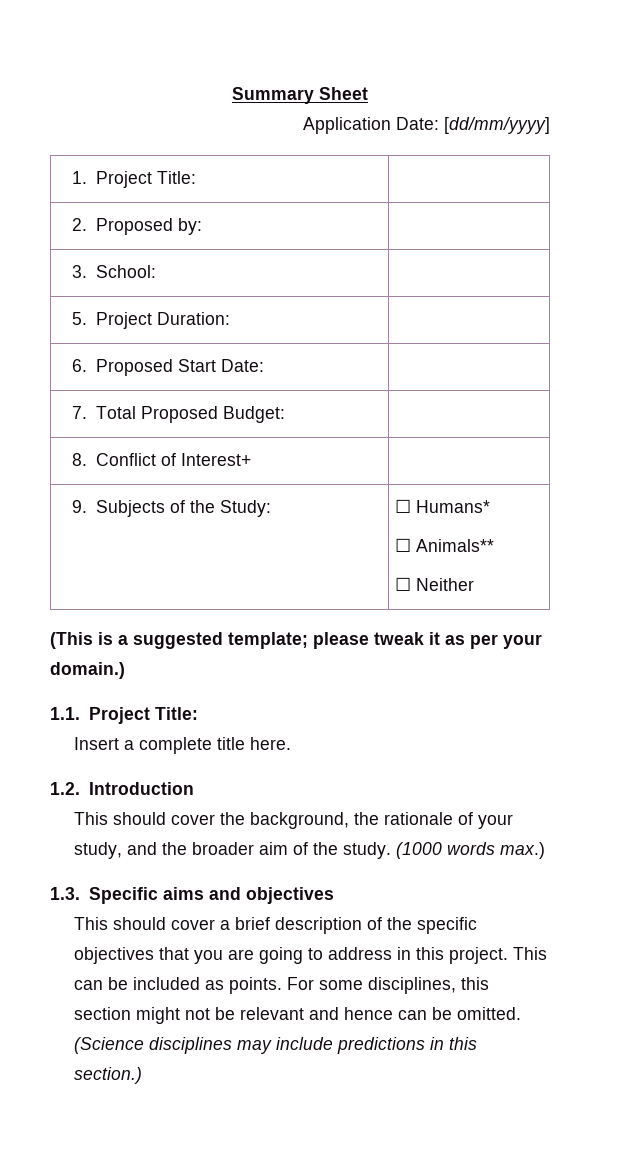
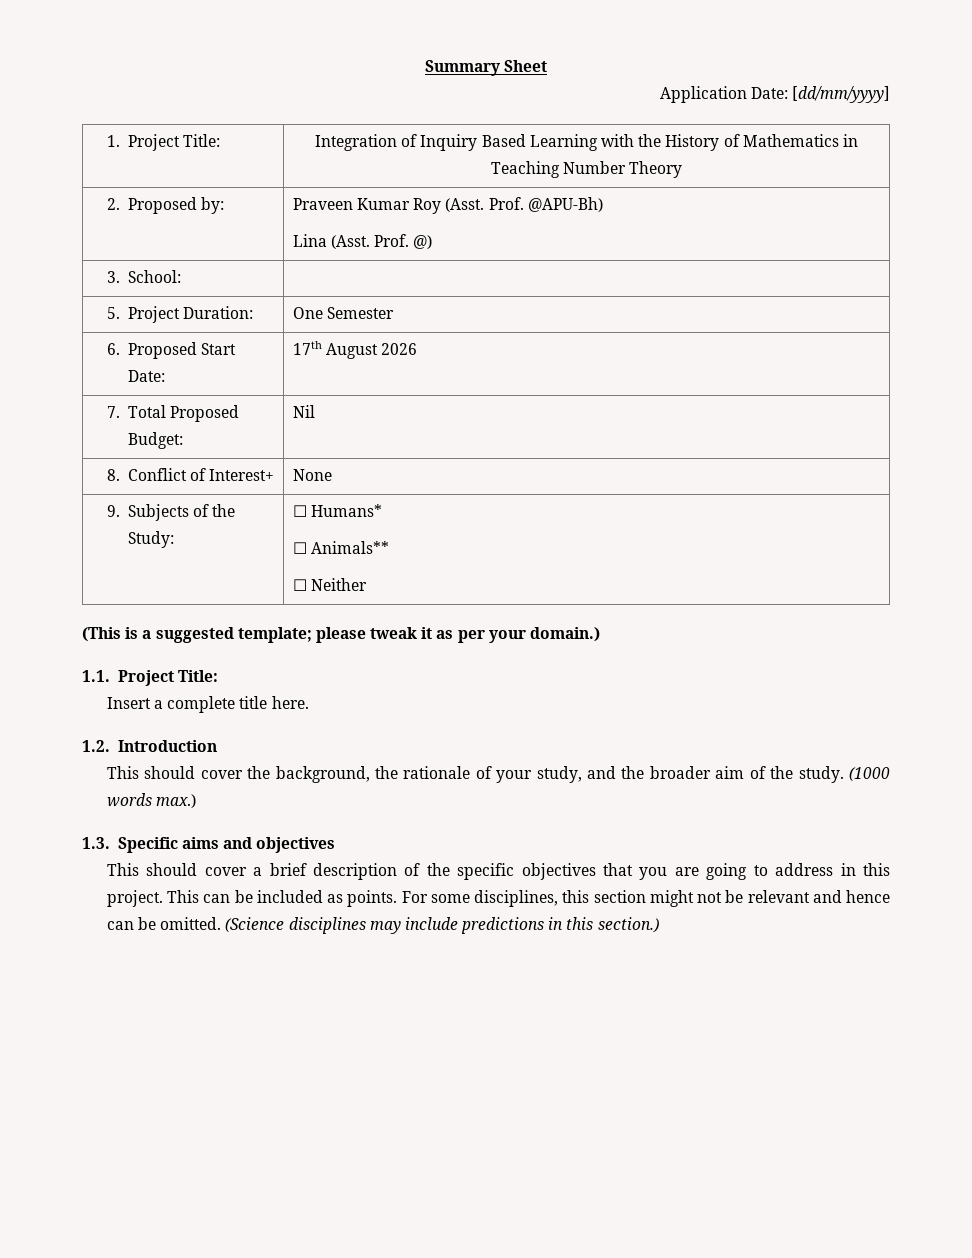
- 1. Project Title: |
- 2. Proposed by: |
+ 1. Project Title: | Integration of Inquiry Based Learning with the History of Mathematics in Teaching Number Theory
+ 2. Proposed by: | Praveen Kumar Roy (Asst. Prof. @APU-Bh)
+ Lina (Asst. Prof. @)
- 5. Project Duration: |
+ 5. Project Duration: | One Semester
- 6. Proposed Start Date: |
+ 6. Proposed Start Date: | 17th August 2026
- 7. Total Proposed Budget: |
+ 7. Total Proposed Budget: | Nil
- 8. Conflict of Interest+ |
+ 8. Conflict of Interest+ | None

